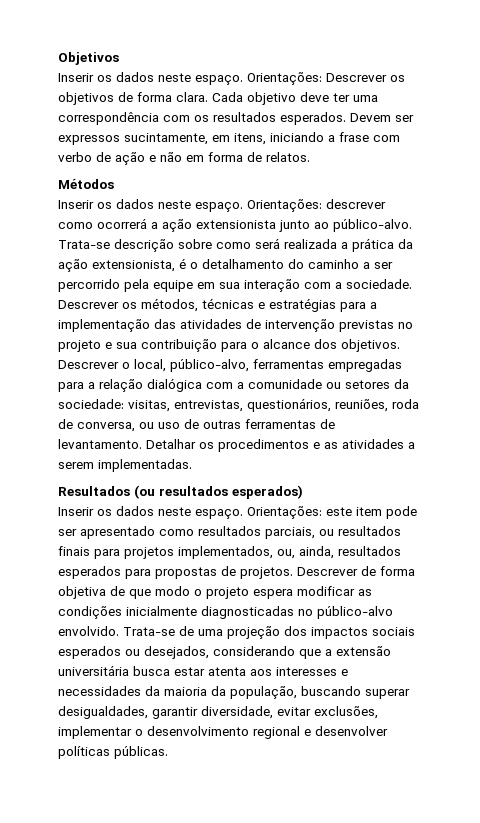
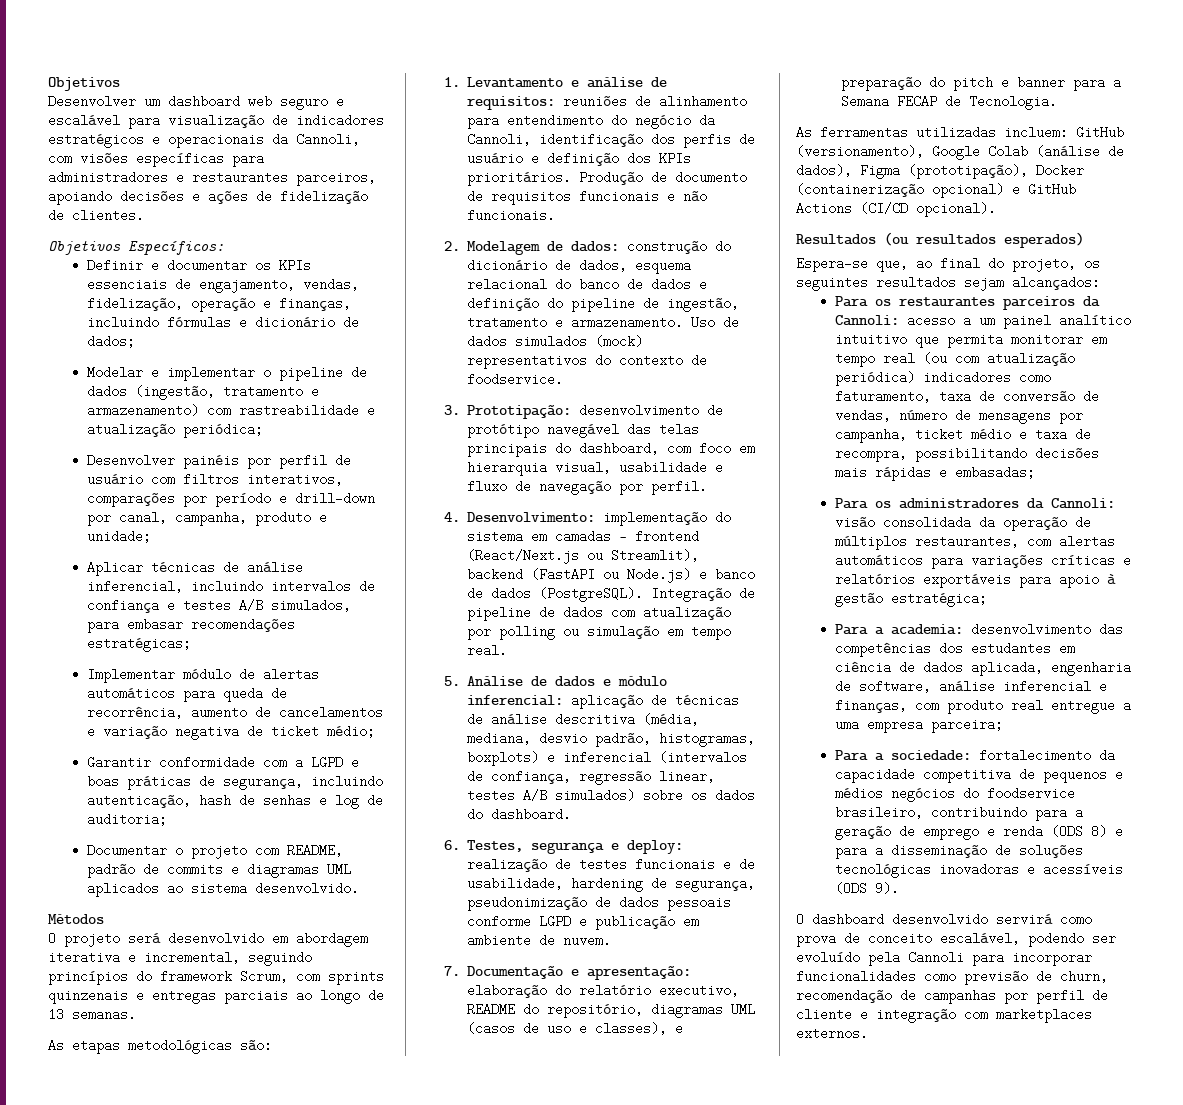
- Inserir os dados neste espaço. Orientações: Descrever os objetivos de forma clara. Cada objetivo deve ter uma correspondência com os resultados esperados. Devem ser expressos sucintamente, em itens, iniciando a frase com verbo de ação e não em forma de relatos.
+ Desenvolver um dashboard web seguro e escalável para visualização de indicadores estratégicos e operacionais da Cannoli, com visões específicas para administradores e restaurantes parceiros, apoiando decisões e ações de fidelização de clientes.
+ Objetivos Específicos:
+ Definir e documentar os KPIs essenciais de engajamento, vendas, fidelização, operação e finanças, incluindo fórmulas e dicionário de dados;
+ Modelar e implementar o pipeline de dados (ingestão, tratamento e armazenamento) com rastreabilidade e atualização periódica;
+ Desenvolver painéis por perfil de usuário com filtros interativos, comparações por período e drill-down por canal, campanha, produto e unidade;
+ Aplicar técnicas de análise inferencial, incluindo intervalos de confiança e testes A/B simulados, para embasar recomendações estratégicas;
+ Implementar módulo de alertas automáticos para queda de recorrência, aumento de cancelamentos e variação negativa de ticket médio;
+ Garantir conformidade com a LGPD e boas práticas de segurança, incluindo autenticação, hash de senhas e log de auditoria;
+ Documentar o projeto com README, padrão de commits e diagramas UML aplicados ao sistema desenvolvido.
  Métodos
- Inserir os dados neste espaço. Orientações: descrever como ocorrerá a ação extensionista junto ao público-alvo. Trata-se descrição sobre como será realizada a prática da ação extensionista, é o detalhamento do caminho a ser percorrido pela equipe em sua interação com a sociedade. Descrever os métodos, técnicas e estratégias para a implementação das atividades de intervenção previstas no projeto e sua contribuição para o alcance dos objetivos. Descrever o local, público-alvo, ferramentas empregadas para a relação dialógica com a comunidade ou setores da sociedade: visitas, entrevistas, questionários, reuniões, roda de conversa, ou uso de outras ferramentas de levantamento. Detalhar os procedimentos e as atividades a serem implementadas.
+ O projeto será desenvolvido em abordagem iterativa e incremental, seguindo princípios do framework Scrum, com sprints quinzenais e entregas parciais ao longo de 13 semanas.
+ As etapas metodológicas são:
+ 1. Levantamento e análise de requisitos: reuniões de alinhamento para entendimento do negócio da Cannoli, identificação dos perfis de usuário e definição dos KPIs prioritários. Produção de documento de requisitos funcionais e não funcionais.
+ 2. Modelagem de dados: construção do dicionário de dados, esquema relacional do banco de dados e definição do pipeline de ingestão, tratamento e armazenamento. Uso de dados simulados (mock) representativos do contexto de foodservice.
+ 3. Prototipação: desenvolvimento de protótipo navegável das telas principais do dashboard, com foco em hierarquia visual, usabilidade e fluxo de navegação por perfil.
+ 4. Desenvolvimento: implementação do sistema em camadas — frontend (React/Next.js ou Streamlit), backend (FastAPI ou Node.js) e banco de dados (PostgreSQL). Integração de pipeline de dados com atualização por polling ou simulação em tempo real.
+ 5. Análise de dados e módulo inferencial: aplicação de técnicas de análise descritiva (média, mediana, desvio padrão, histogramas, boxplots) e inferencial (intervalos de confiança, regressão linear, testes A/B simulados) sobre os dados do dashboard.
+ 6. Testes, segurança e deploy: realização de testes funcionais e de usabilidade, hardening de segurança, pseudonimização de dados pessoais conforme LGPD e publicação em ambiente de nuvem.
+ 7. Documentação e apresentação: elaboração do relatório executivo, README do repositório, diagramas UML (casos de uso e classes), e preparação do pitch e banner para a Semana FECAP de Tecnologia.
+ As ferramentas utilizadas incluem: GitHub (versionamento), Google Colab (análise de dados), Figma (prototipação), Docker (containerização opcional) e GitHub Actions (CI/CD opcional).
  Resultados (ou resultados esperados)
- Inserir os dados neste espaço. Orientações: este item pode ser apresentado como resultados parciais, ou resultados finais para projetos implementados, ou, ainda, resultados esperados para propostas de projetos. Descrever de forma objetiva de que modo o projeto espera modificar as condições inicialmente diagnosticadas no público-alvo envolvido. Trata-se de uma projeção dos impactos sociais esperados ou desejados, considerando que a extensão universitária busca estar atenta aos interesses e necessidades da maioria da população, buscando superar desigualdades, garantir diversidade, evitar exclusões, implementar o desenvolvimento regional e desenvolver políticas públicas.
+ Espera-se que, ao final do projeto, os seguintes resultados sejam alcançados:
+ Para os restaurantes parceiros da Cannoli: acesso a um painel analítico intuitivo que permita monitorar em tempo real (ou com atualização periódica) indicadores como faturamento, taxa de conversão de vendas, número de mensagens por campanha, ticket médio e taxa de recompra, possibilitando decisões mais rápidas e embasadas;
+ Para os administradores da Cannoli: visão consolidada da operação de múltiplos restaurantes, com alertas automáticos para variações críticas e relatórios exportáveis para apoio à gestão estratégica;
+ Para a academia: desenvolvimento das competências dos estudantes em ciência de dados aplicada, engenharia de software, análise inferencial e finanças, com produto real entregue a uma empresa parceira;
+ Para a sociedade: fortalecimento da capacidade competitiva de pequenos e médios negócios do foodservice brasileiro, contribuindo para a geração de emprego e renda (ODS 8) e para a disseminação de soluções tecnológicas inovadoras e acessíveis (ODS 9).
+ O dashboard desenvolvido servirá como prova de conceito escalável, podendo ser evoluído pela Cannoli para incorporar funcionalidades como previsão de churn, recomendação de campanhas por perfil de cliente e integração com marketplaces externos.

